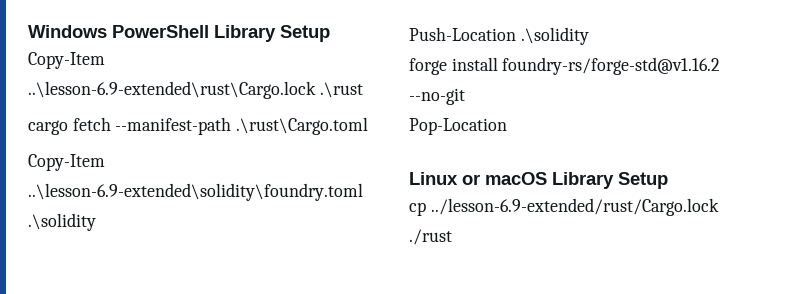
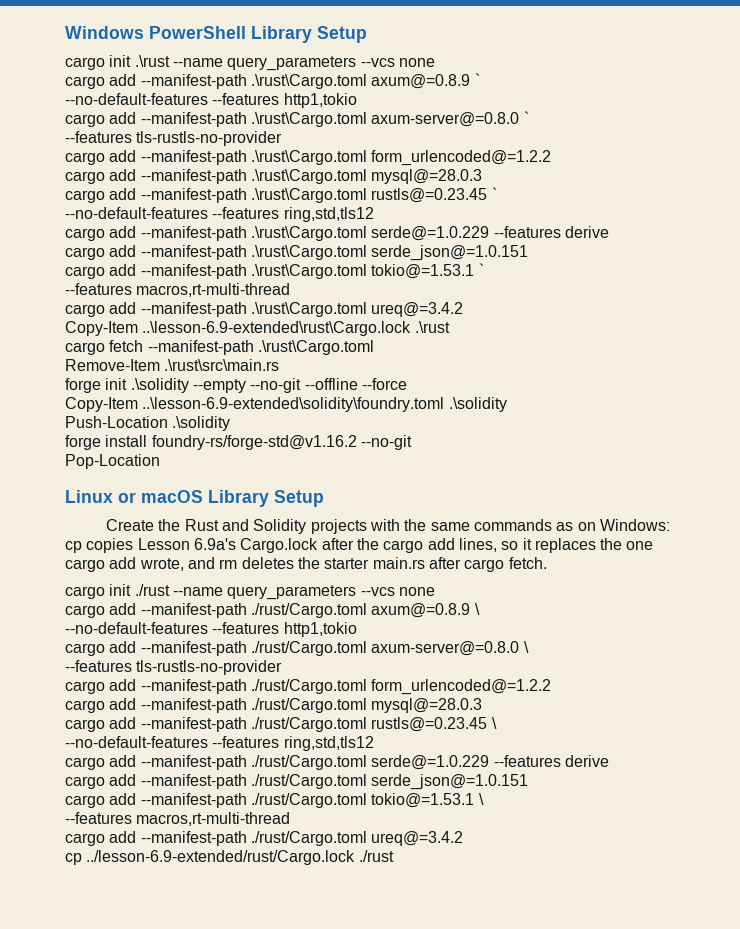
+ cargo init .\rust --name query_parameters --vcs none
+ cargo add --manifest-path .\rust\Cargo.toml axum@=0.8.9 `
+ --no-default-features --features http1,tokio
+ cargo add --manifest-path .\rust\Cargo.toml axum-server@=0.8.0 `
+ --features tls-rustls-no-provider
+ cargo add --manifest-path .\rust\Cargo.toml form_urlencoded@=1.2.2
+ cargo add --manifest-path .\rust\Cargo.toml mysql@=28.0.3
+ cargo add --manifest-path .\rust\Cargo.toml rustls@=0.23.45 `
+ --no-default-features --features ring,std,tls12
+ cargo add --manifest-path .\rust\Cargo.toml serde@=1.0.229 --features derive
+ cargo add --manifest-path .\rust\Cargo.toml serde_json@=1.0.151
+ cargo add --manifest-path .\rust\Cargo.toml tokio@=1.53.1 `
+ --features macros,rt-multi-thread
+ cargo add --manifest-path .\rust\Cargo.toml ureq@=3.4.2
+ Remove-Item .\rust\src\main.rs
+ forge init .\solidity --empty --no-git --offline --force
+ Create the Rust and Solidity projects with the same commands as on Windows: cp copies Lesson 6.9a's Cargo.lock after the cargo add lines, so it replaces the one cargo add wrote, and rm deletes the starter main.rs after cargo fetch.
+ cargo init ./rust --name query_parameters --vcs none
+ cargo add --manifest-path ./rust/Cargo.toml axum@=0.8.9 \
+ --no-default-features --features http1,tokio
+ cargo add --manifest-path ./rust/Cargo.toml axum-server@=0.8.0 \
+ --features tls-rustls-no-provider
+ cargo add --manifest-path ./rust/Cargo.toml form_urlencoded@=1.2.2
+ cargo add --manifest-path ./rust/Cargo.toml mysql@=28.0.3
+ cargo add --manifest-path ./rust/Cargo.toml rustls@=0.23.45 \
+ --no-default-features --features ring,std,tls12
+ cargo add --manifest-path ./rust/Cargo.toml serde@=1.0.229 --features derive
+ cargo add --manifest-path ./rust/Cargo.toml serde_json@=1.0.151
+ cargo add --manifest-path ./rust/Cargo.toml tokio@=1.53.1 \
+ --features macros,rt-multi-thread
+ cargo add --manifest-path ./rust/Cargo.toml ureq@=3.4.2

